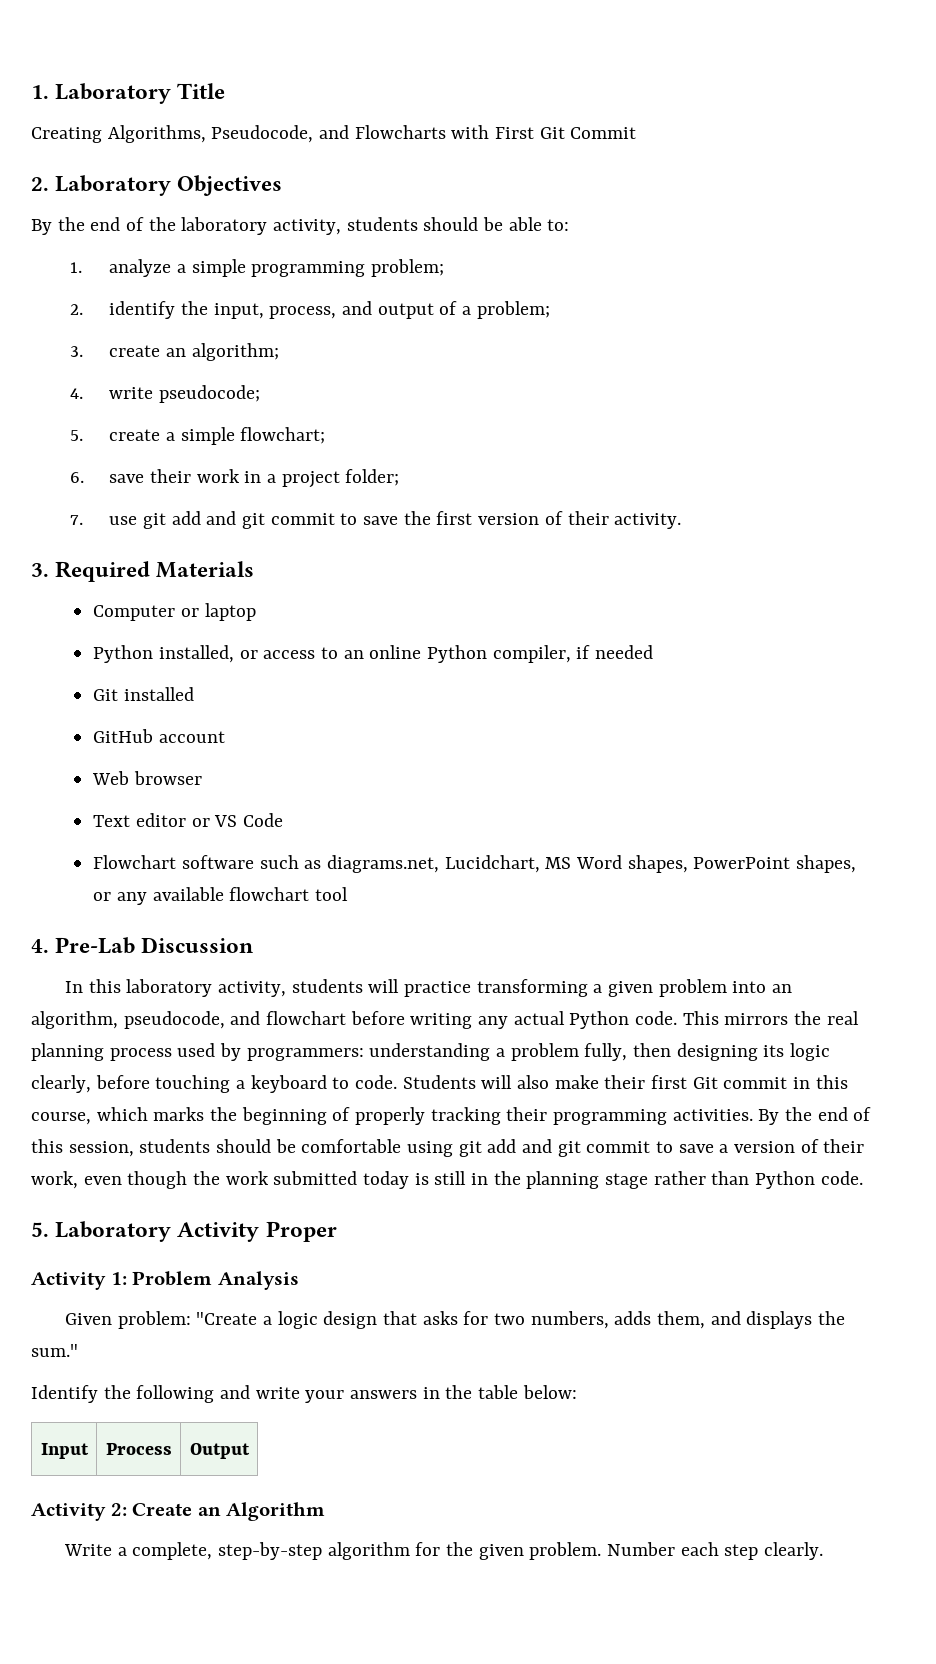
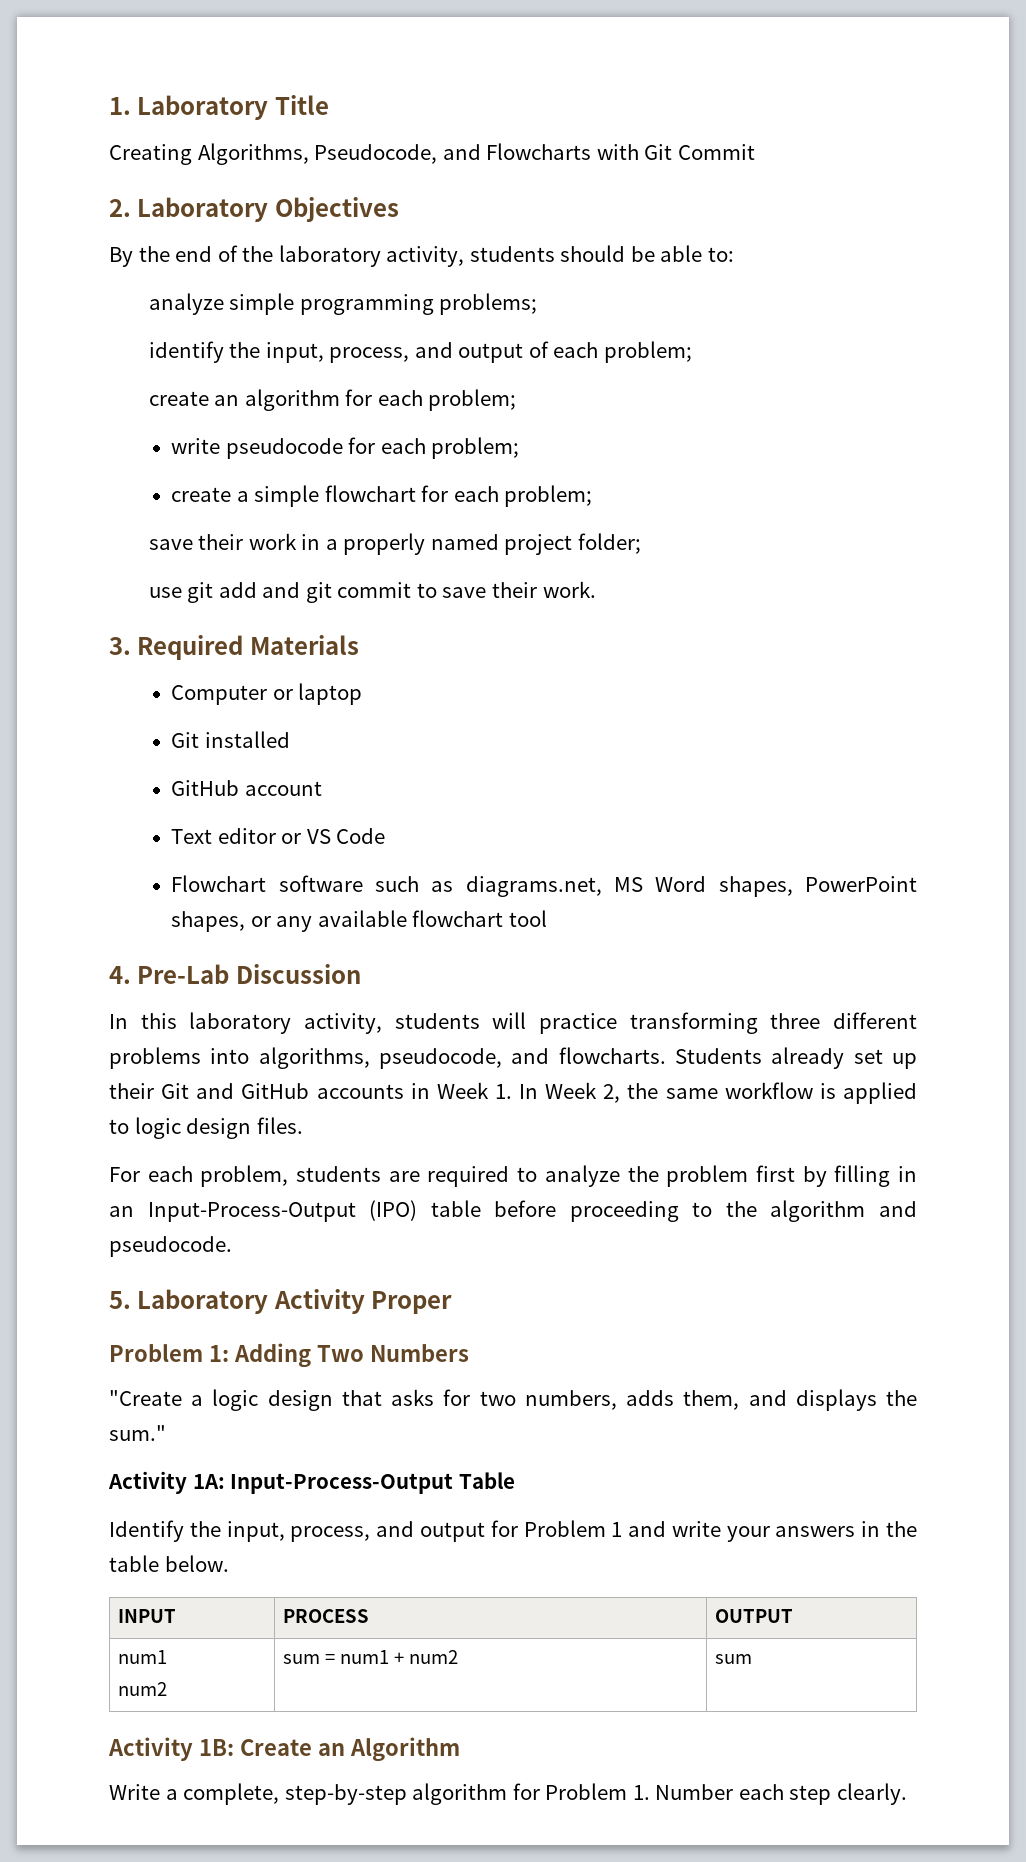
- Creating Algorithms, Pseudocode, and Flowcharts with First Git Commit
+ Creating Algorithms, Pseudocode, and Flowcharts with Git Commit
- 1. analyze a simple programming problem;
- 2. identify the input, process, and output of a problem;
- 3. create an algorithm;
- 4. write pseudocode;
- 5. create a simple flowchart;
- 6. save their work in a project folder;
+ analyze simple programming problems;
+ identify the input, process, and output of each problem;
+ create an algorithm for each problem;
+ write pseudocode for each problem;
+ create a simple flowchart for each problem;
+ save their work in a properly named project folder;
- 7. use git add and git commit to save the first version of their activity.
+ use git add and git commit to save their work.
- Python installed, or access to an online Python compiler, if needed
- Web browser
- Flowchart software such as diagrams.net, Lucidchart, MS Word shapes, PowerPoint shapes, or any available flowchart tool
+ Flowchart software such as diagrams.net, MS Word shapes, PowerPoint shapes, or any available flowchart tool
- In this laboratory activity, students will practice transforming a given problem into an algorithm, pseudocode, and flowchart before writing any actual Python code. This mirrors the real planning process used by programmers: understanding a problem fully, then designing its logic clearly, before touching a keyboard to code. Students will also make their first Git commit in this course, which marks the beginning of properly tracking their programming activities. By the end of this session, students should be comfortable using git add and git commit to save a version of their work, even though the work submitted today is still in the planning stage rather than Python code.
+ In this laboratory activity, students will practice transforming three different problems into algorithms, pseudocode, and flowcharts. Students already set up their Git and GitHub accounts in Week 1. In Week 2, the same workflow is applied to logic design files.
+ For each problem, students are required to analyze the problem first by filling in an Input-Process-Output (IPO) table before proceeding to the algorithm and pseudocode.
  5. Laboratory Activity Proper
- Activity 1: Problem Analysis
- Given problem: "Create a logic design that asks for two numbers, adds them, and displays the sum."
+ Problem 1: Adding Two Numbers
+ "Create a logic design that asks for two numbers, adds them, and displays the sum."
- Identify the following and write your answers in the table below:
- Input | Process | Output
- Activity 2: Create an Algorithm
+ Activity 1A: Input-Process-Output Table
+ Identify the input, process, and output for Problem 1 and write your answers in the table below.
+ INPUT | PROCESS | OUTPUT
+ num1
+ num2 | sum = num1 + num2 | sum
+ Activity 1B: Create an Algorithm
- Write a complete, step-by-step algorithm for the given problem. Number each step clearly.
+ Write a complete, step-by-step algorithm for Problem 1. Number each step clearly.

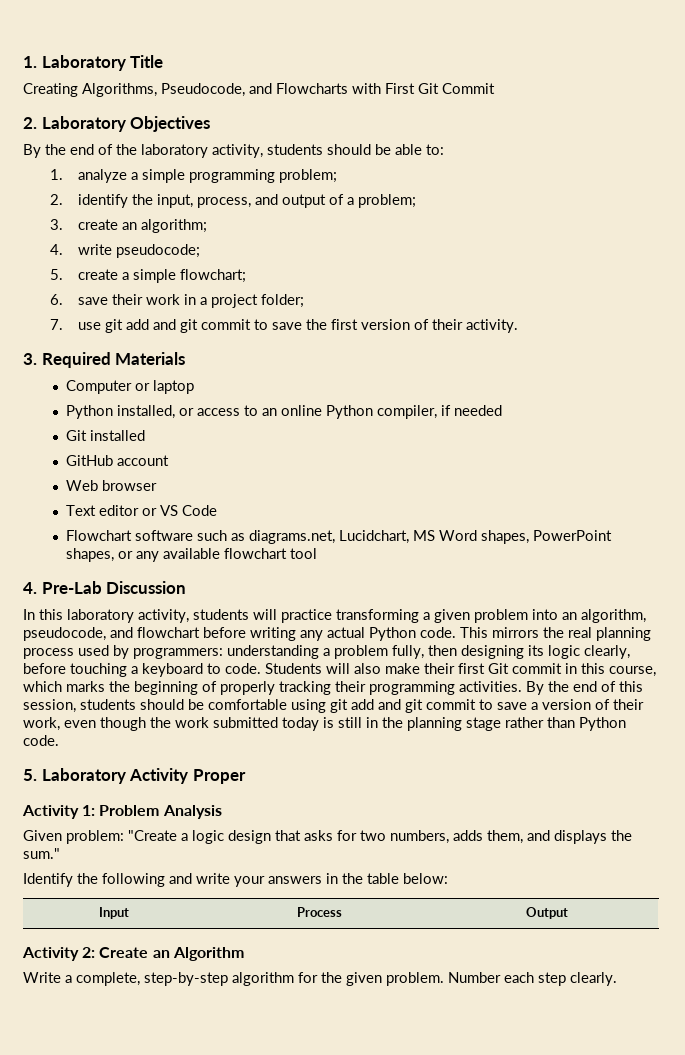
- Creating Algorithms, Pseudocode, and Flowcharts with Git Commit
+ Creating Algorithms, Pseudocode, and Flowcharts with First Git Commit
- analyze simple programming problems;
- identify the input, process, and output of each problem;
- create an algorithm for each problem;
- write pseudocode for each problem;
- create a simple flowchart for each problem;
- save their work in a properly named project folder;
+ 1. analyze a simple programming problem;
+ 2. identify the input, process, and output of a problem;
+ 3. create an algorithm;
+ 4. write pseudocode;
+ 5. create a simple flowchart;
+ 6. save their work in a project folder;
- use git add and git commit to save their work.
+ 7. use git add and git commit to save the first version of their activity.
+ Python installed, or access to an online Python compiler, if needed
+ Web browser
- Flowchart software such as diagrams.net, MS Word shapes, PowerPoint shapes, or any available flowchart tool
+ Flowchart software such as diagrams.net, Lucidchart, MS Word shapes, PowerPoint shapes, or any available flowchart tool
- In this laboratory activity, students will practice transforming three different problems into algorithms, pseudocode, and flowcharts. Students already set up their Git and GitHub accounts in Week 1. In Week 2, the same workflow is applied to logic design files.
- For each problem, students are required to analyze the problem first by filling in an Input-Process-Output (IPO) table before proceeding to the algorithm and pseudocode.
+ In this laboratory activity, students will practice transforming a given problem into an algorithm, pseudocode, and flowchart before writing any actual Python code. This mirrors the real planning process used by programmers: understanding a problem fully, then designing its logic clearly, before touching a keyboard to code. Students will also make their first Git commit in this course, which marks the beginning of properly tracking their programming activities. By the end of this session, students should be comfortable using git add and git commit to save a version of their work, even though the work submitted today is still in the planning stage rather than Python code.
  5. Laboratory Activity Proper
- Problem 1: Adding Two Numbers
- "Create a logic design that asks for two numbers, adds them, and displays the sum."
+ Activity 1: Problem Analysis
+ Given problem: "Create a logic design that asks for two numbers, adds them, and displays the sum."
- Activity 1A: Input-Process-Output Table
- Identify the input, process, and output for Problem 1 and write your answers in the table below.
- INPUT | PROCESS | OUTPUT
- num1
- num2 | sum = num1 + num2 | sum
- Activity 1B: Create an Algorithm
+ Identify the following and write your answers in the table below:
+ Input | Process | Output
+ Activity 2: Create an Algorithm
- Write a complete, step-by-step algorithm for Problem 1. Number each step clearly.
+ Write a complete, step-by-step algorithm for the given problem. Number each step clearly.

